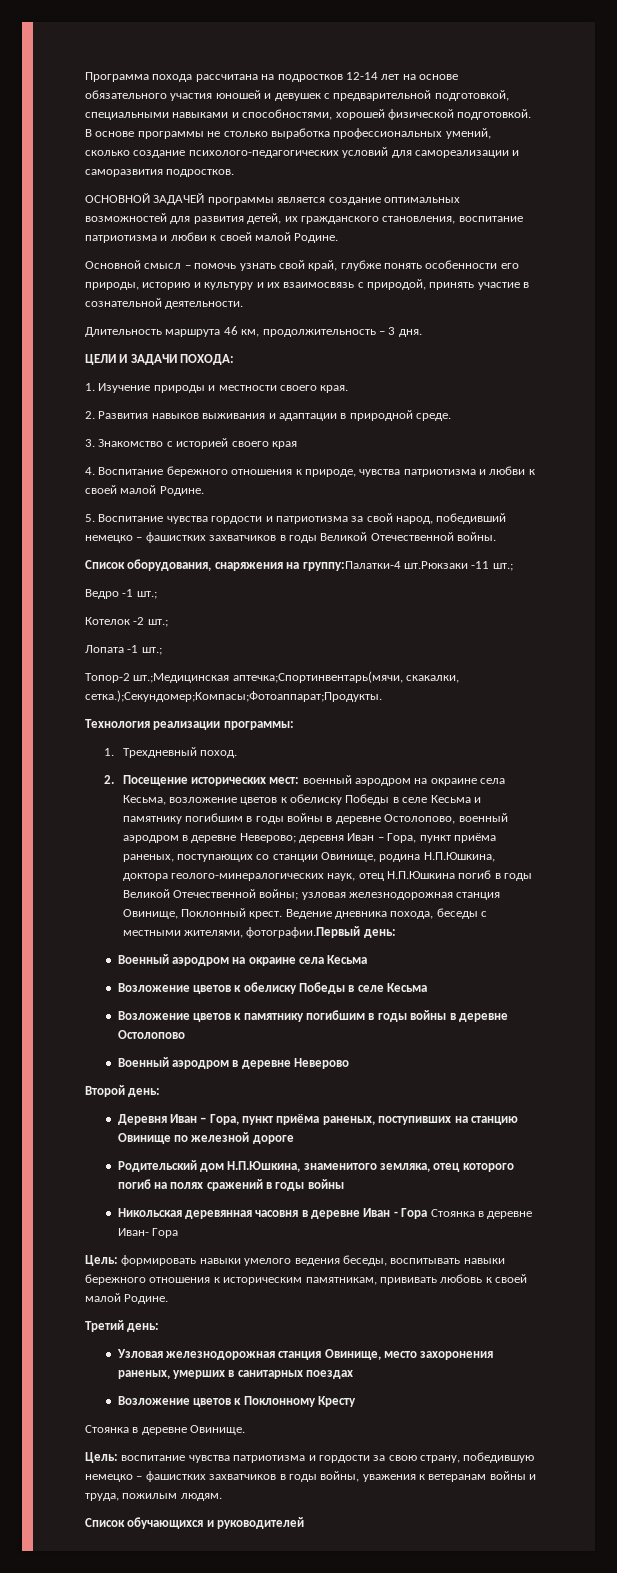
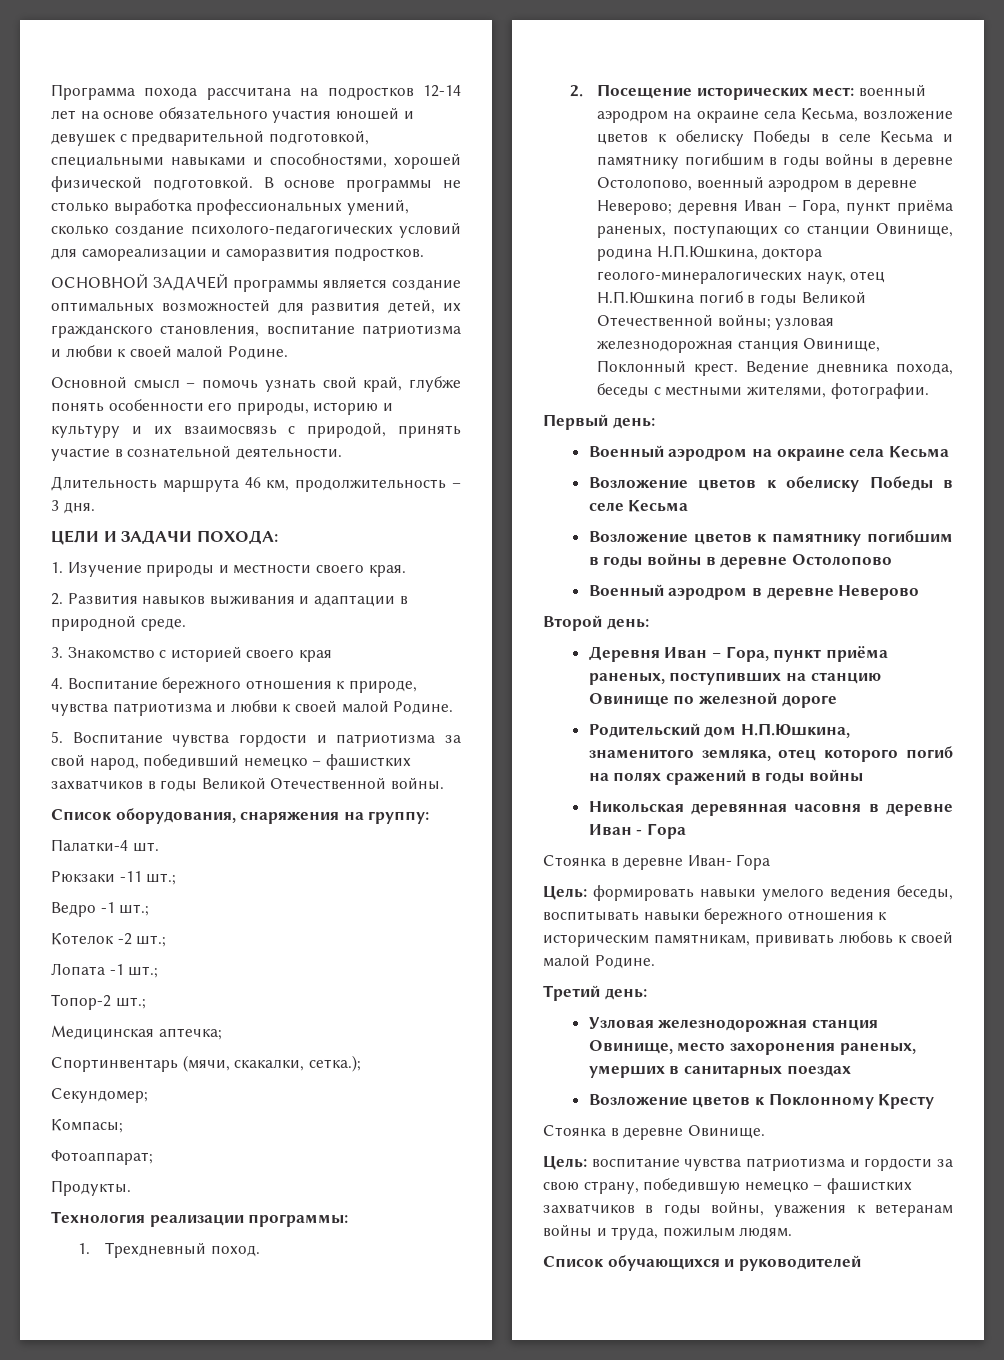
- Список оборудования, снаряжения на группу:Палатки-4 шт.Рюкзаки -11 шт.;
+ Список оборудования, снаряжения на группу:
+ Палатки-4 шт.
+ Рюкзаки -11 шт.;
- Топор-2 шт.;Медицинская аптечка;Спортинвентарь(мячи, скакалки, сетка.);Секундомер;Компасы;Фотоаппарат;Продукты.
+ Топор-2 шт.;
+ Медицинская аптечка;
+ Спортинвентарь (мячи, скакалки, сетка.);
+ Секундомер;
+ Компасы;
+ Фотоаппарат;
+ Продукты.
- Ведение дневника похода, беседы с местными жителями, фотографии.Первый день:
+ Ведение дневника похода, беседы с местными жителями, фотографии.
+ Первый день:
- Никольская деревянная часовня в деревне Иван - Гора Стоянка в деревне Иван- Гора
+ Никольская деревянная часовня в деревне Иван - Гора
+ Стоянка в деревне Иван- Гора

